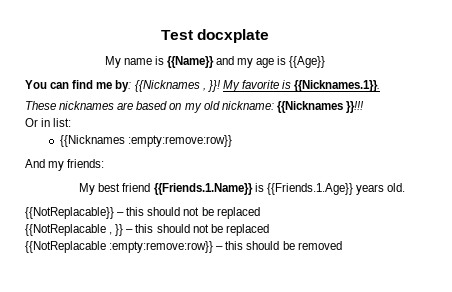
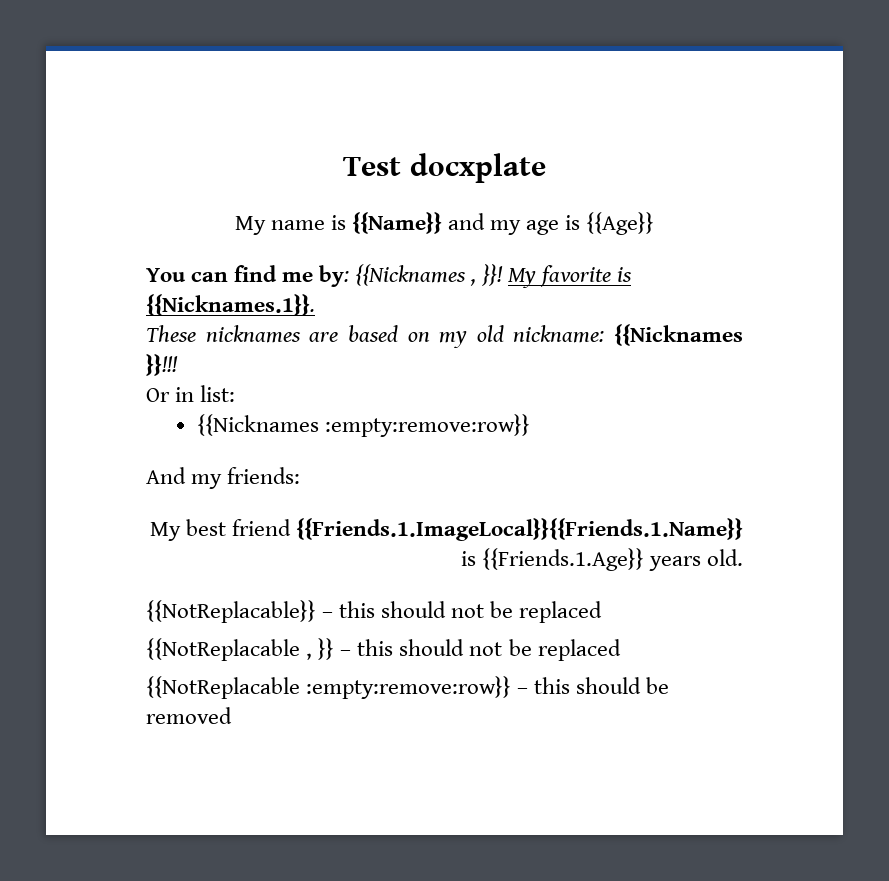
- My best friend {{Friends.1.Name}} is {{Friends.1.Age}} years old.
+ My best friend {{Friends.1.ImageLocal}}{{Friends.1.Name}} is {{Friends.1.Age}} years old.

